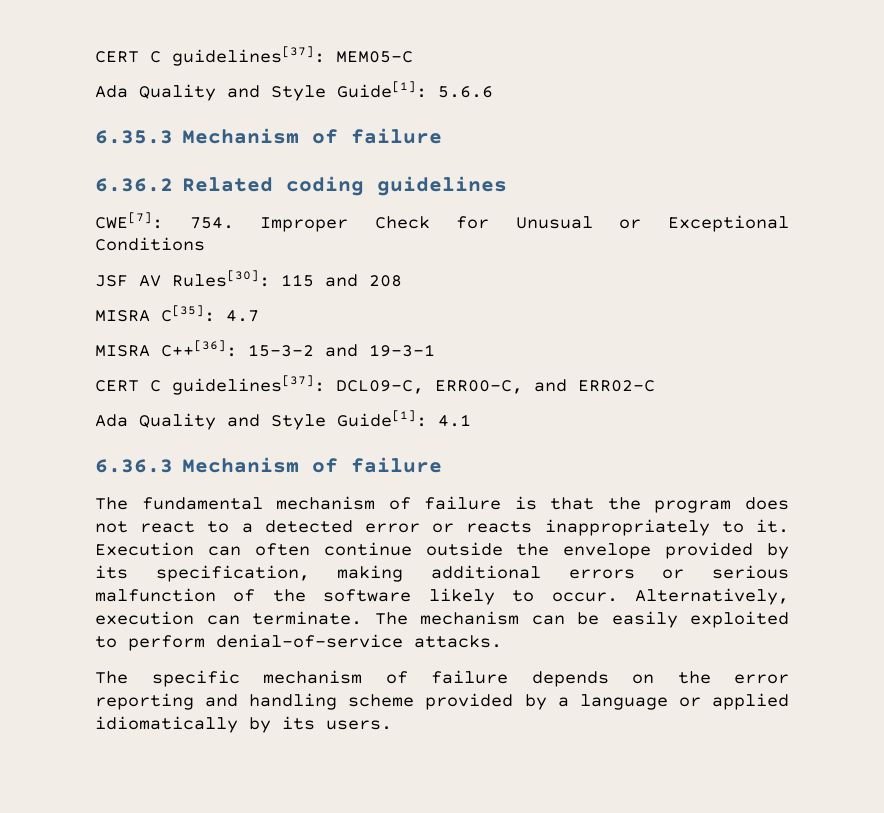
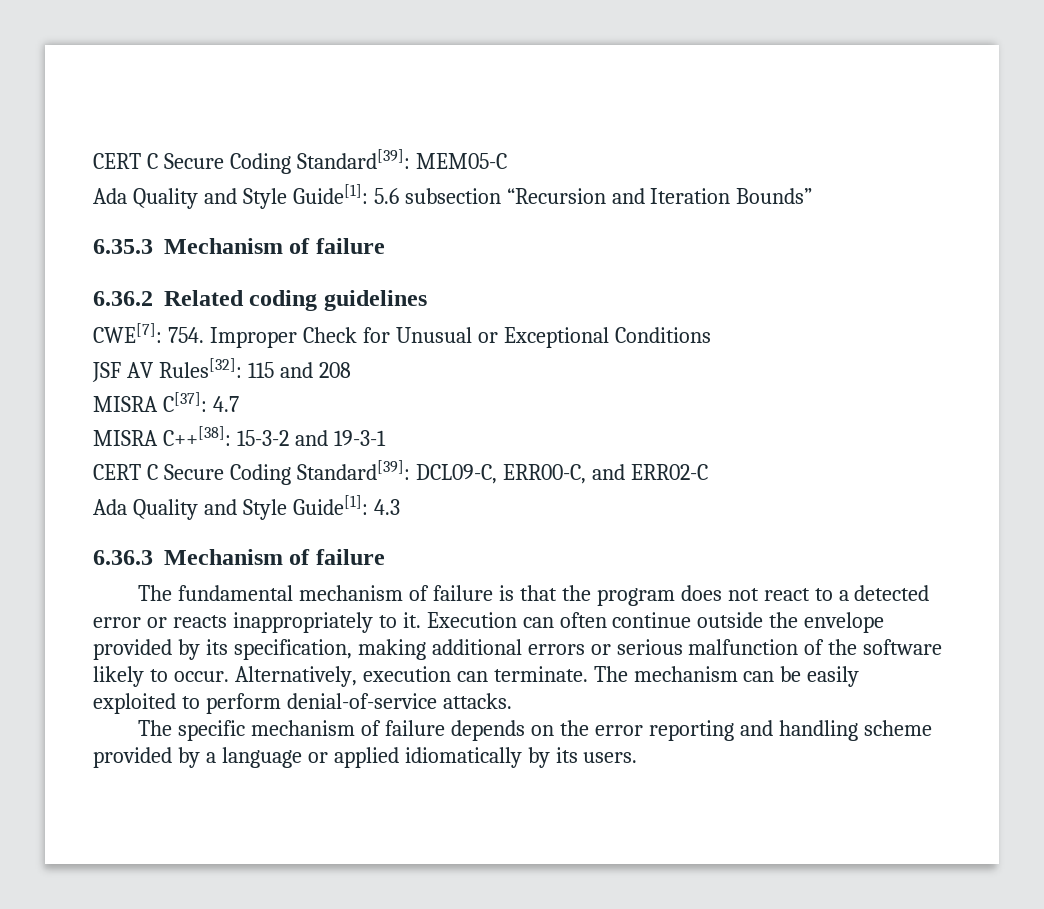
- CERT C guidelines[37]: MEM05-C
+ CERT C Secure Coding Standard[39]: MEM05-C
- Ada Quality and Style Guide[1]: 5.6.6
+ Ada Quality and Style Guide[1]: 5.6 subsection “Recursion and Iteration Bounds”
- JSF AV Rules[30]: 115 and 208
+ JSF AV Rules[32]: 115 and 208
- MISRA C[35]: 4.7
+ MISRA C[37]: 4.7
- MISRA C++[36]: 15-3-2 and 19-3-1
+ MISRA C++[38]: 15-3-2 and 19-3-1
- CERT C guidelines[37]: DCL09-C, ERR00-C, and ERR02-C
+ CERT C Secure Coding Standard[39]: DCL09-C, ERR00-C, and ERR02-C
- Ada Quality and Style Guide[1]: 4.1
+ Ada Quality and Style Guide[1]: 4.3

